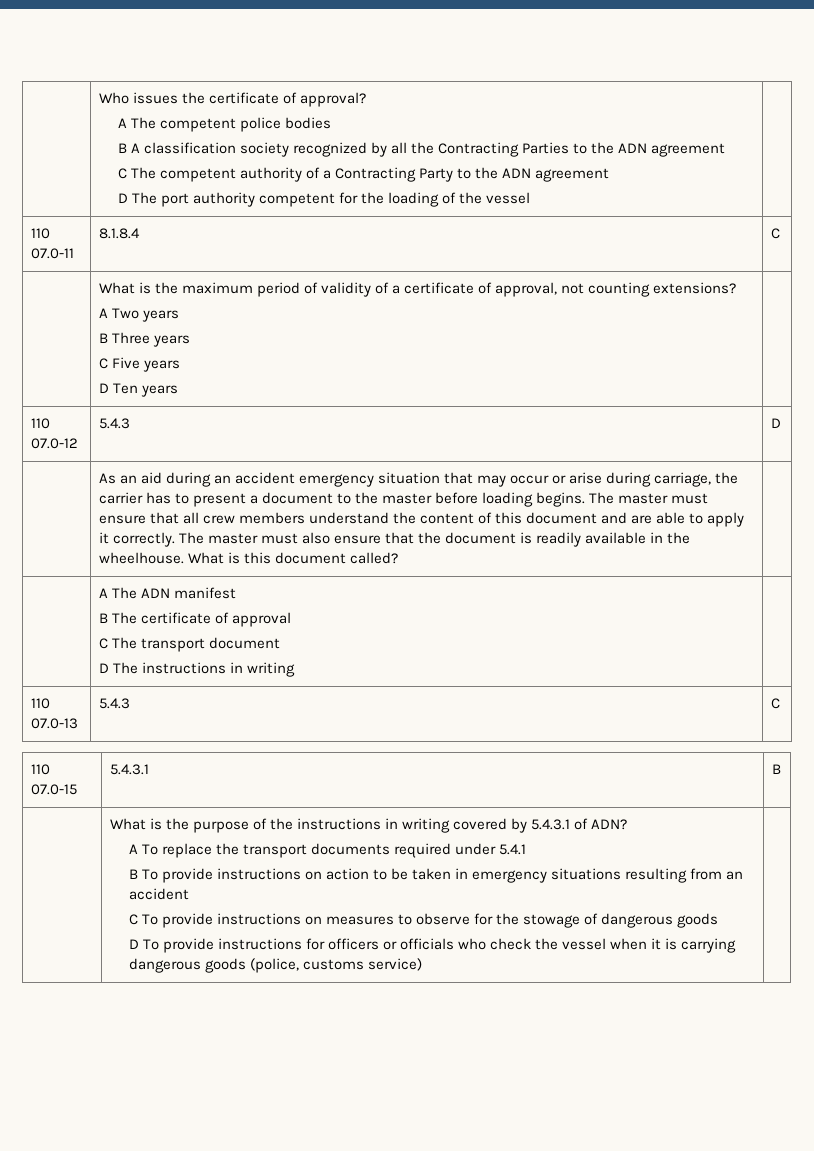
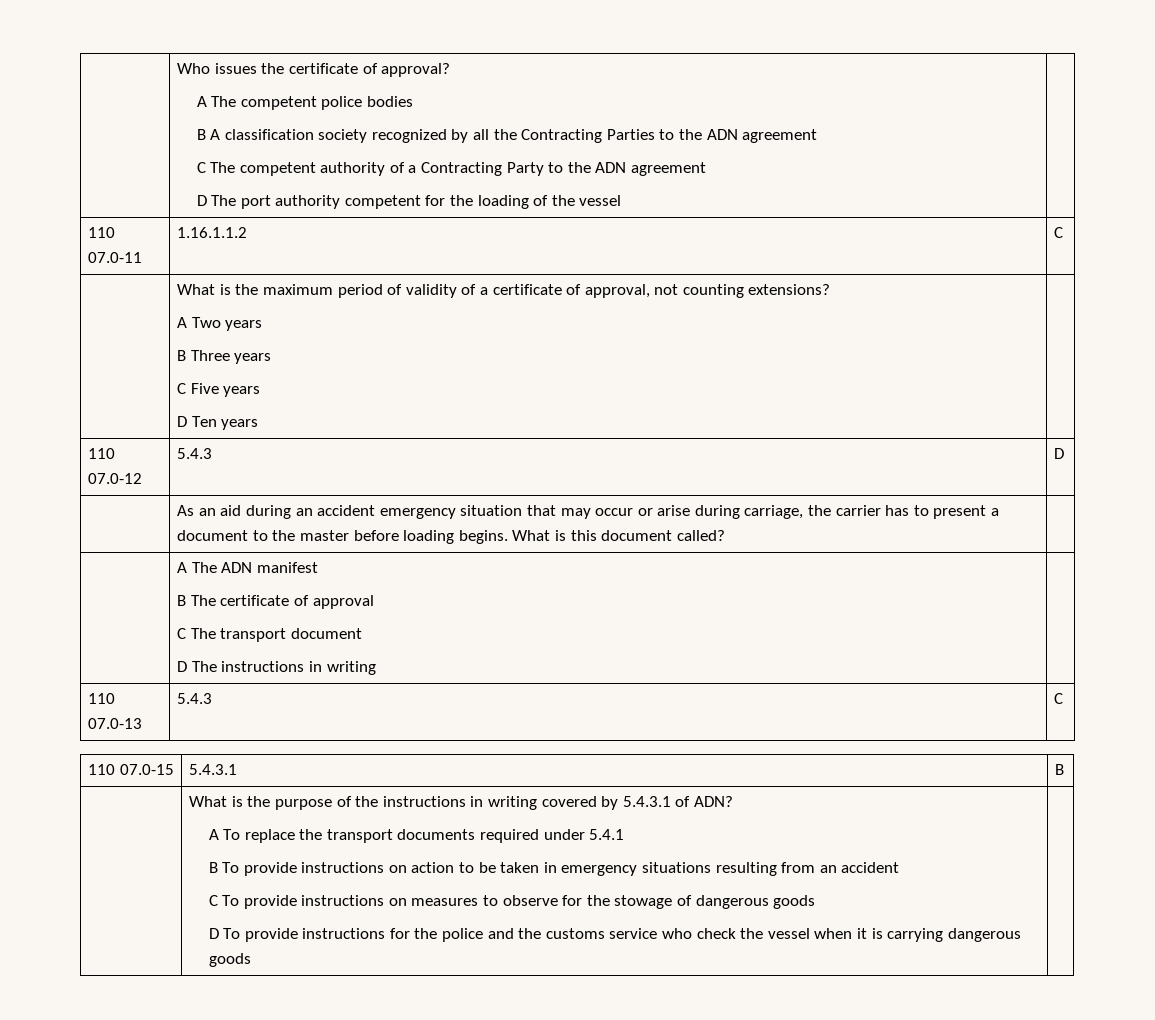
- 110 07.0-11 | 8.1.8.4 | C
+ 110 07.0-11 | 1.16.1.1.2 | C
- The master must ensure that all crew members understand the content of this document and are able to apply it correctly. The master must also ensure that the document is readily available in the wheelhouse.
- D To provide instructions for officers or officials who check the vessel when it is carrying dangerous goods (police, customs service)
+ D To provide instructions for the police and the customs service who check the vessel when it is carrying dangerous goods

